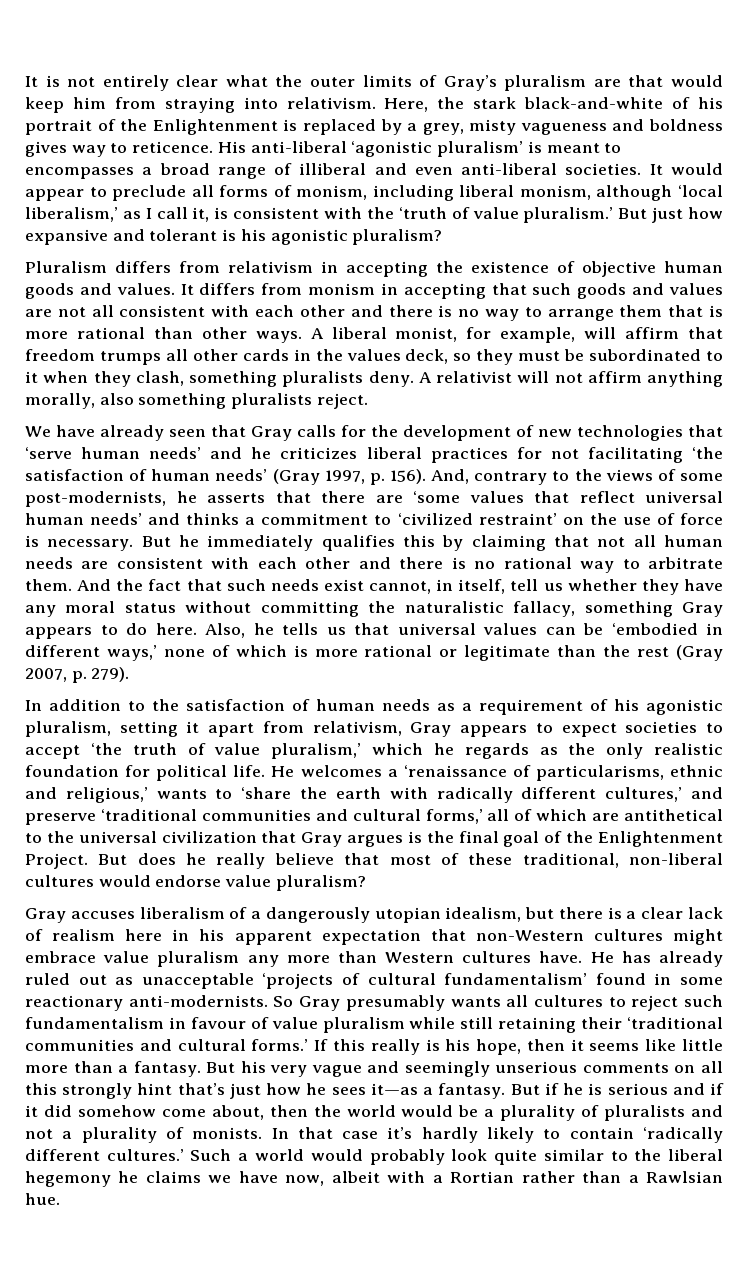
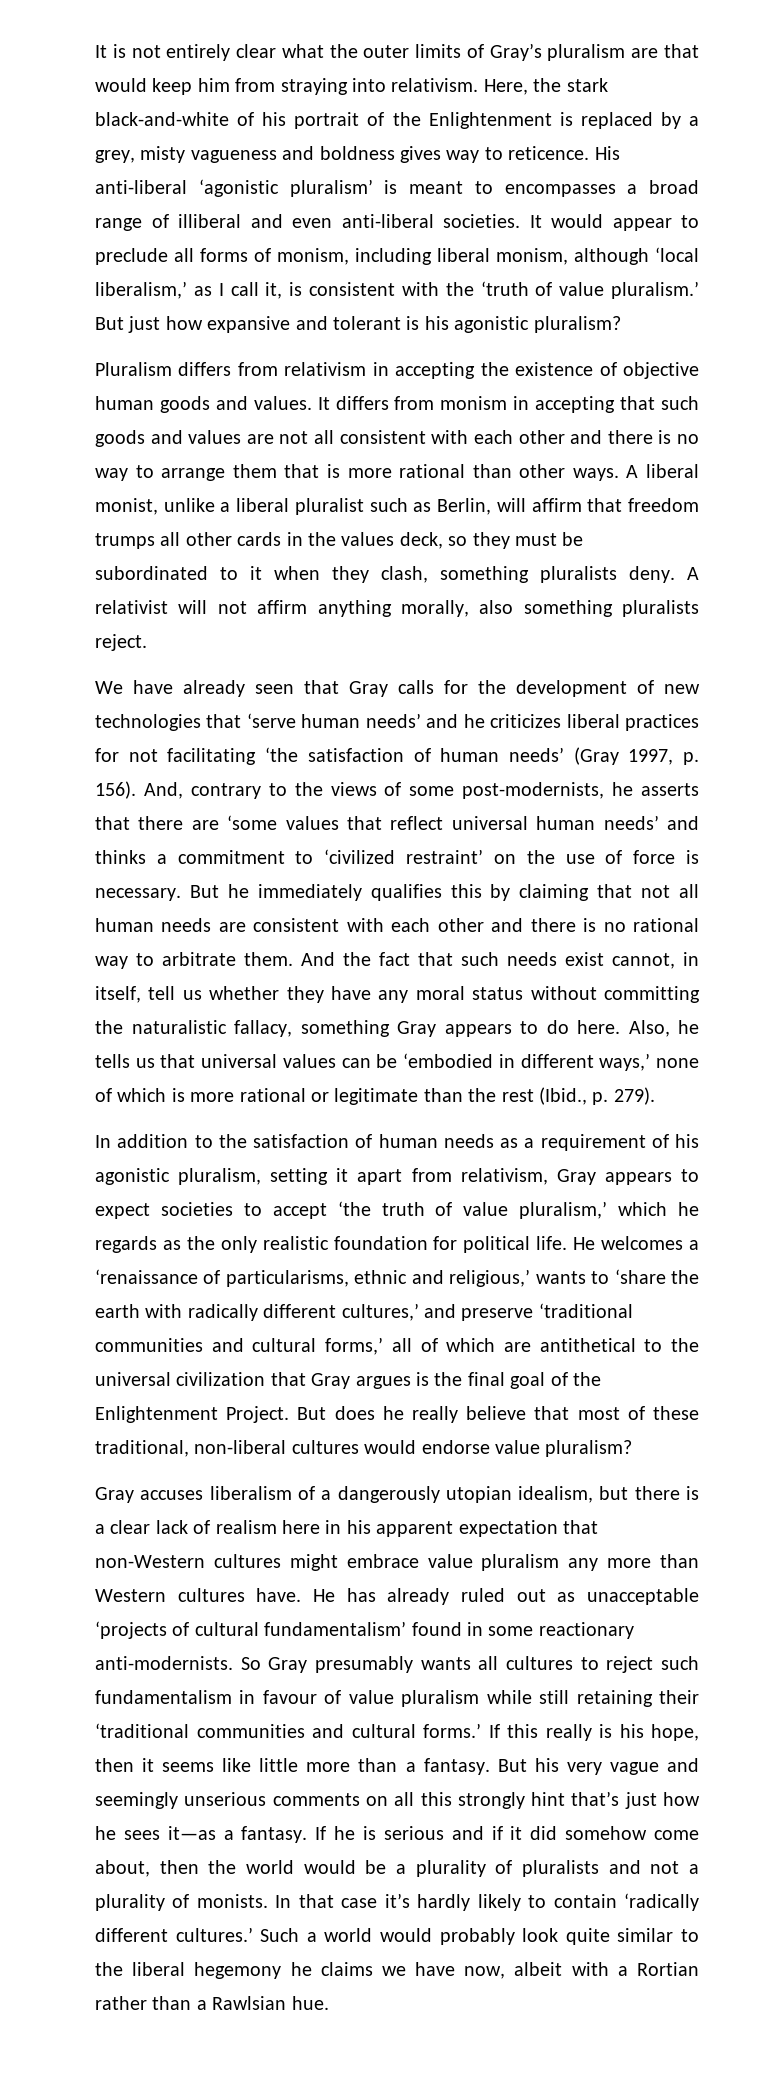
- A liberal monist, for example, will affirm that freedom trumps all other cards in the values deck, so they must be subordinated to it when they clash, something pluralists deny.
+ A liberal monist, unlike a liberal pluralist such as Berlin, will affirm that freedom trumps all other cards in the values deck, so they must be subordinated to it when they clash, something pluralists deny.
- Also, he tells us that universal values can be ‘embodied in different ways,’ none of which is more rational or legitimate than the rest (Gray 2007, p. 279).
+ Also, he tells us that universal values can be ‘embodied in different ways,’ none of which is more rational or legitimate than the rest (Ibid., p. 279).
- But if he is serious and if it did somehow come about, then the world would be a plurality of pluralists and not a plurality of monists.
+ If he is serious and if it did somehow come about, then the world would be a plurality of pluralists and not a plurality of monists.

